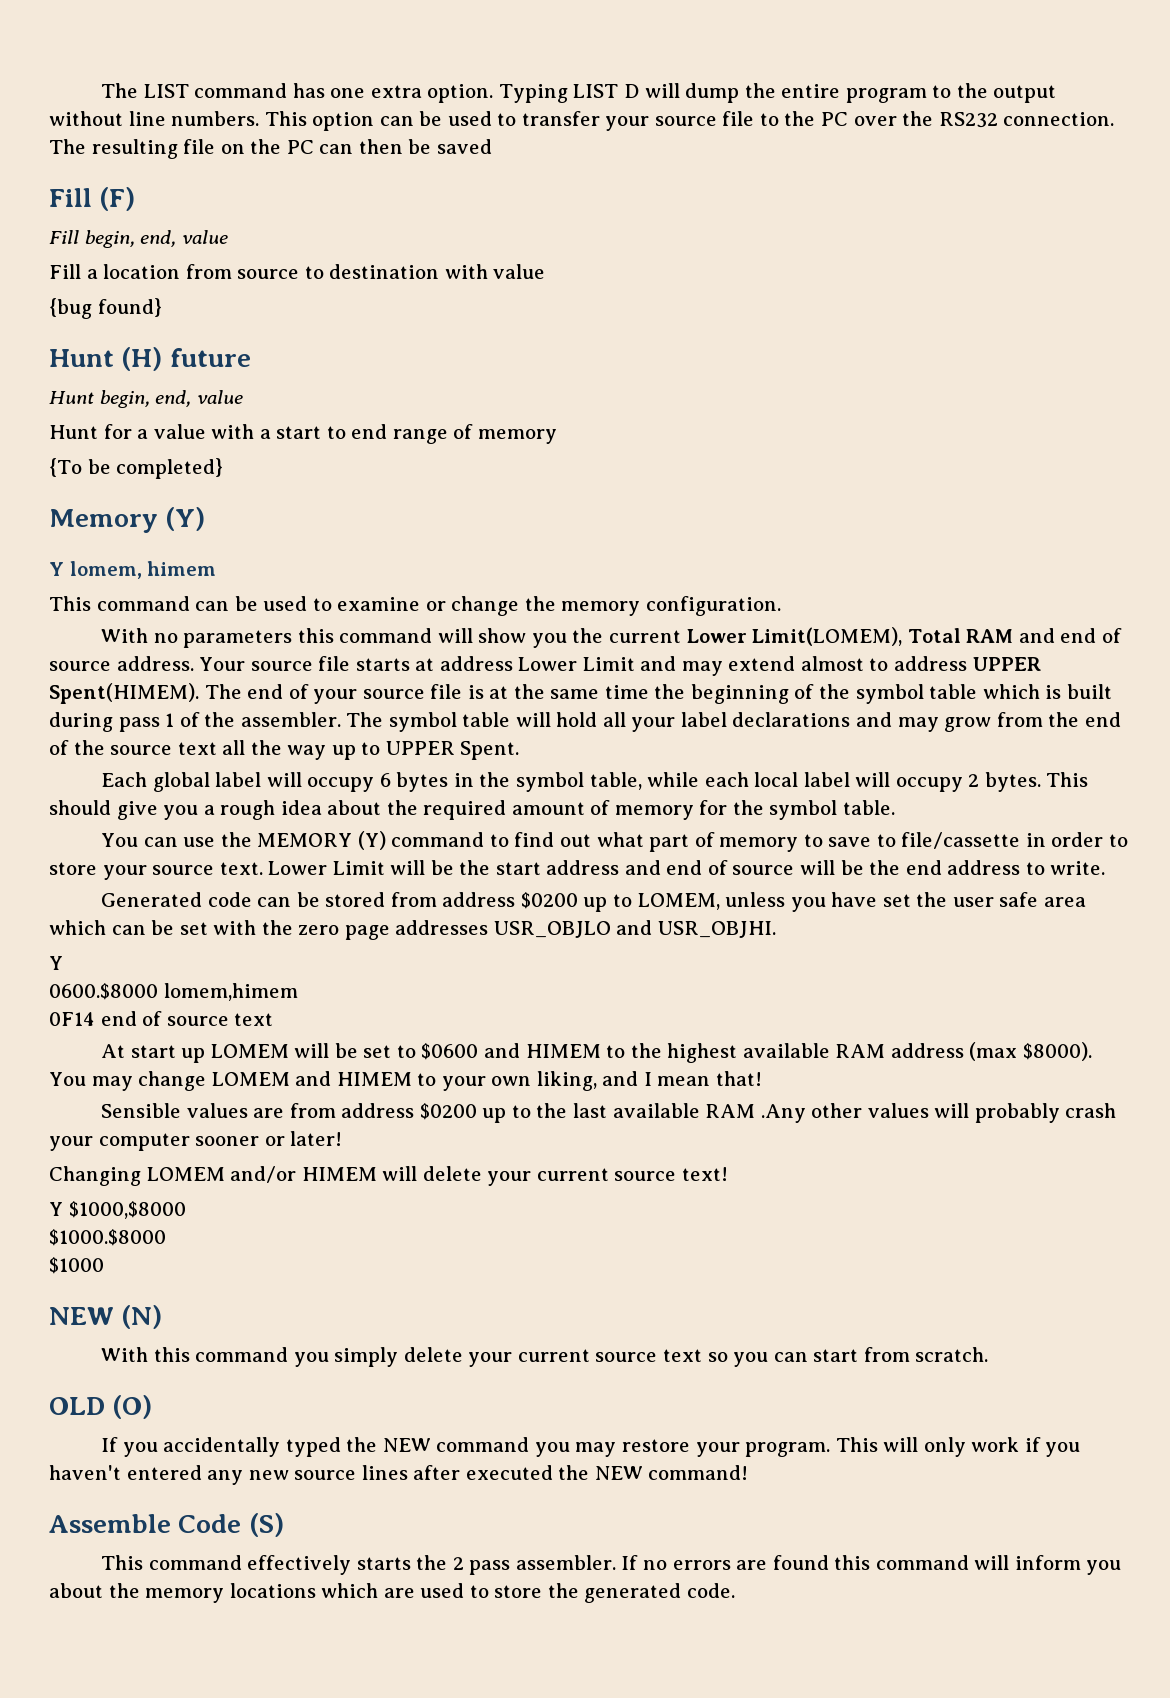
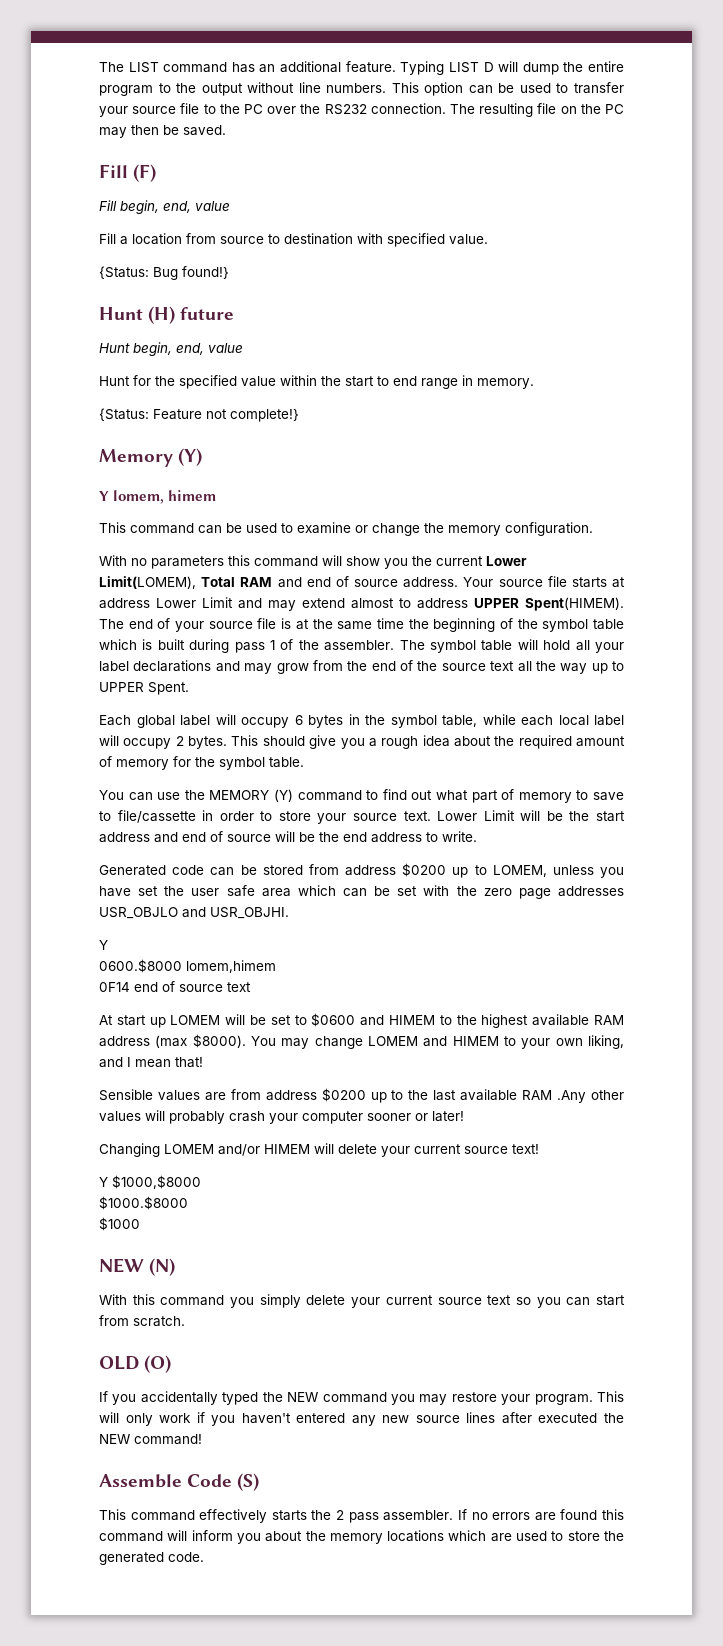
- The LIST command has one extra option.
+ The LIST command has an additional feature.
- The resulting file on the PC can then be saved
+ The resulting file on the PC may then be saved.
- Fill a location from source to destination with value
- {bug found}
+ Fill a location from source to destination with specified value.
+ {Status: Bug found!}
- Hunt for a value with a start to end range of memory
- {To be completed}
+ Hunt for the specified value within the start to end range in memory.
+ {Status: Feature not complete!}

